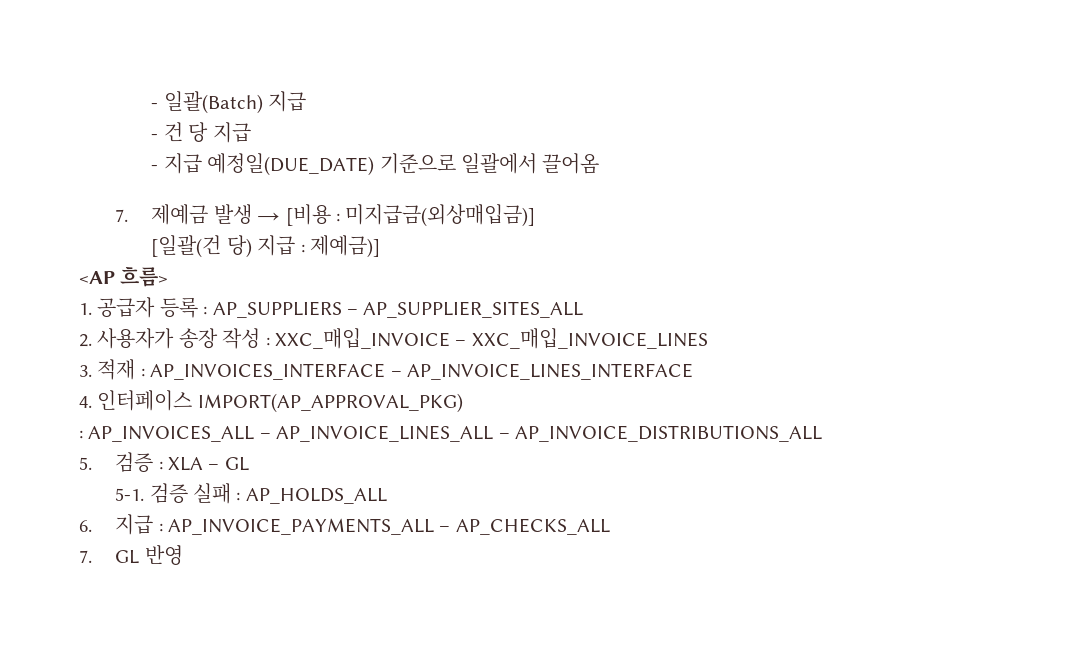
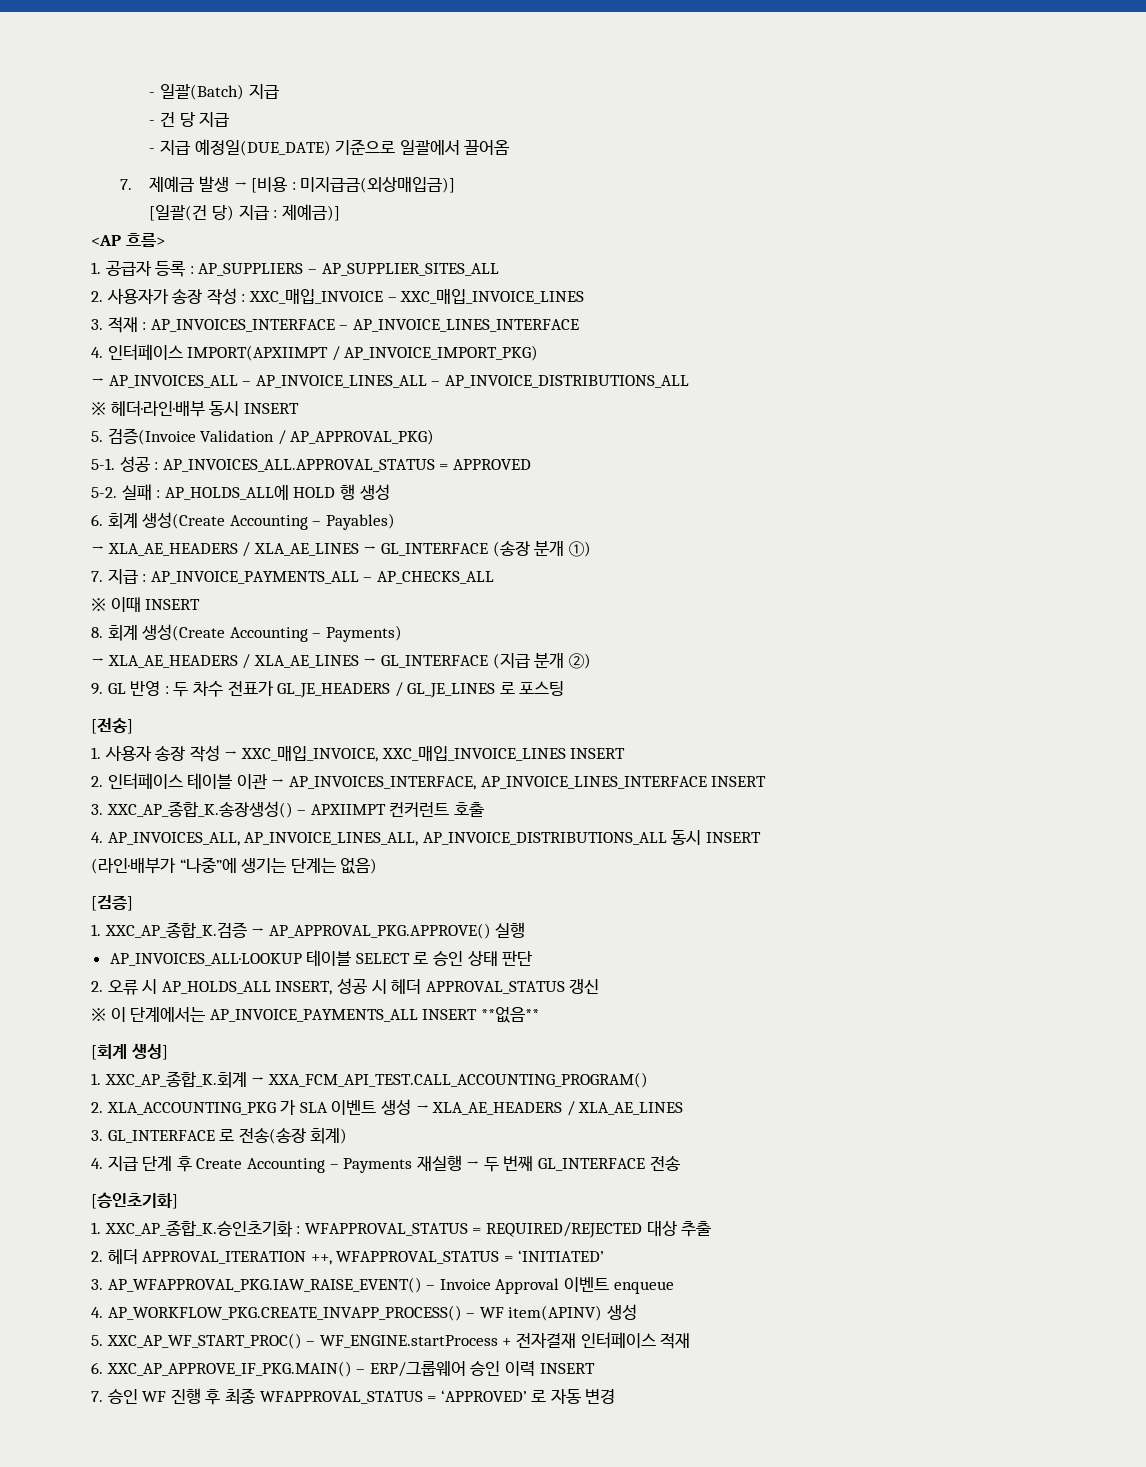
- 4. 인터페이스 IMPORT(AP_APPROVAL_PKG)
- : AP_INVOICES_ALL – AP_INVOICE_LINES_ALL – AP_INVOICE_DISTRIBUTIONS_ALL
+ 4. 인터페이스 IMPORT(APXIIMPT / AP_INVOICE_IMPORT_PKG)
+ → AP_INVOICES_ALL – AP_INVOICE_LINES_ALL – AP_INVOICE_DISTRIBUTIONS_ALL
- 5. 검증 : XLA – GL
- 5-1. 검증 실패 : AP_HOLDS_ALL
- 6. 지급 : AP_INVOICE_PAYMENTS_ALL – AP_CHECKS_ALL
+ ※ 헤더·라인·배부 동시 INSERT
+ 5. 검증(Invoice Validation / AP_APPROVAL_PKG)
+ 5-1. 성공 : AP_INVOICES_ALL.APPROVAL_STATUS = APPROVED
+ 5-2. 실패 : AP_HOLDS_ALL에 HOLD 행 생성
+ 6. 회계 생성(Create Accounting – Payables)
+ → XLA_AE_HEADERS / XLA_AE_LINES → GL_INTERFACE (송장 분개 ①)
+ 7. 지급 : AP_INVOICE_PAYMENTS_ALL – AP_CHECKS_ALL
- 7. GL 반영
+ ※ 이때 INSERT
+ 8. 회계 생성(Create Accounting – Payments)
+ → XLA_AE_HEADERS / XLA_AE_LINES → GL_INTERFACE (지급 분개 ②)
+ 9. GL 반영 : 두 차수 전표가 GL_JE_HEADERS / GL_JE_LINES 로 포스팅
+ [전송]
+ 1. 사용자 송장 작성 → XXC_매입_INVOICE, XXC_매입_INVOICE_LINES INSERT
+ 2. 인터페이스 테이블 이관 → AP_INVOICES_INTERFACE, AP_INVOICE_LINES_INTERFACE INSERT
+ 3. XXC_AP_종합_K.송장생성() – APXIIMPT 컨커런트 호출
+ 4. AP_INVOICES_ALL, AP_INVOICE_LINES_ALL, AP_INVOICE_DISTRIBUTIONS_ALL 동시 INSERT
+ (라인·배부가 “나중”에 생기는 단계는 없음)
+ [검증]
+ 1. XXC_AP_종합_K.검증 → AP_APPROVAL_PKG.APPROVE() 실행
+ AP_INVOICES_ALL·LOOKUP 테이블 SELECT 로 승인 상태 판단
+ 2. 오류 시 AP_HOLDS_ALL INSERT, 성공 시 헤더 APPROVAL_STATUS 갱신
+ ※ 이 단계에서는 AP_INVOICE_PAYMENTS_ALL INSERT **없음**
+ [회계 생성]
+ 1. XXC_AP_종합_K.회계 → XXA_FCM_API_TEST.CALL_ACCOUNTING_PROGRAM()
+ 2. XLA_ACCOUNTING_PKG 가 SLA 이벤트 생성 → XLA_AE_HEADERS / XLA_AE_LINES
+ 3. GL_INTERFACE 로 전송(송장 회계)
+ 4. 지급 단계 후 Create Accounting – Payments 재실행 → 두 번째 GL_INTERFACE 전송
+ [승인초기화]
+ 1. XXC_AP_종합_K.승인초기화 : WFAPPROVAL_STATUS = REQUIRED/REJECTED 대상 추출
+ 2. 헤더 APPROVAL_ITERATION ++, WFAPPROVAL_STATUS = ‘INITIATED’
+ 3. AP_WFAPPROVAL_PKG.IAW_RAISE_EVENT() – Invoice Approval 이벤트 enqueue
+ 4. AP_WORKFLOW_PKG.CREATE_INVAPP_PROCESS() – WF item(APINV) 생성
+ 5. XXC_AP_WF_START_PROC() – WF_ENGINE.startProcess + 전자결재 인터페이스 적재
+ 6. XXC_AP_APPROVE_IF_PKG.MAIN() – ERP/그룹웨어 승인 이력 INSERT
+ 7. 승인 WF 진행 후 최종 WFAPPROVAL_STATUS = ‘APPROVED’ 로 자동 변경

